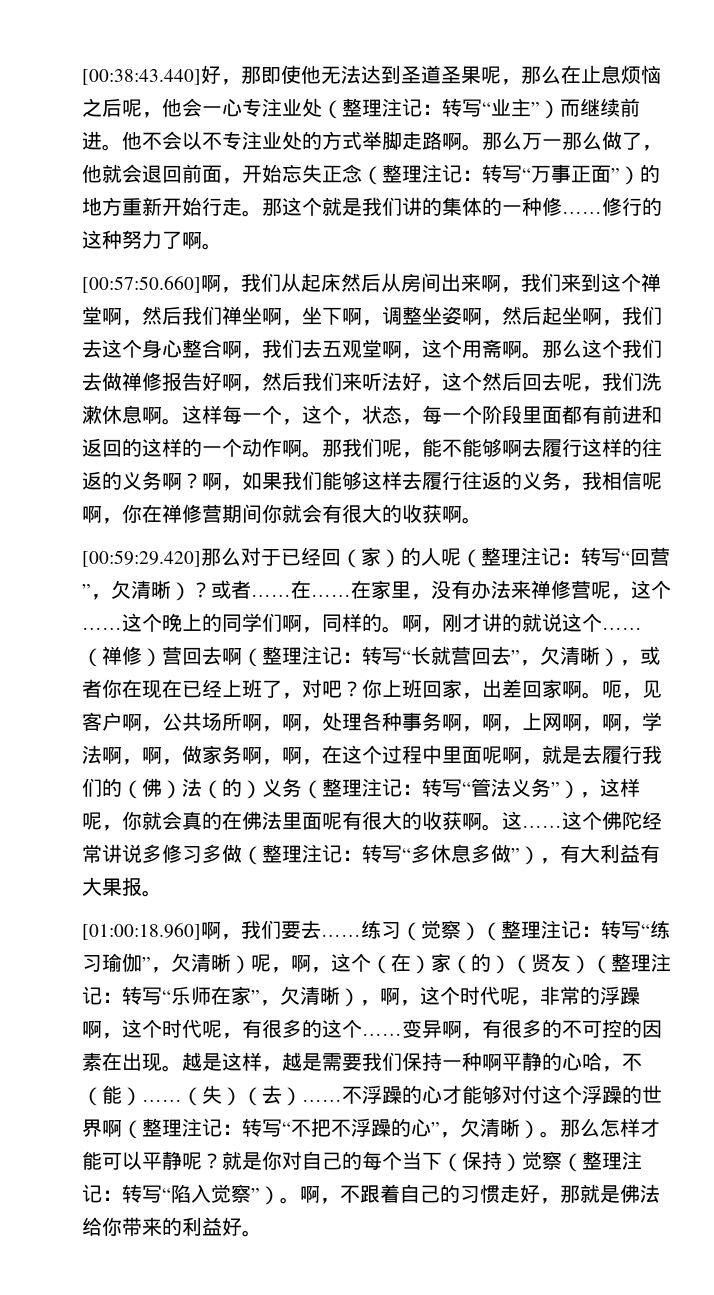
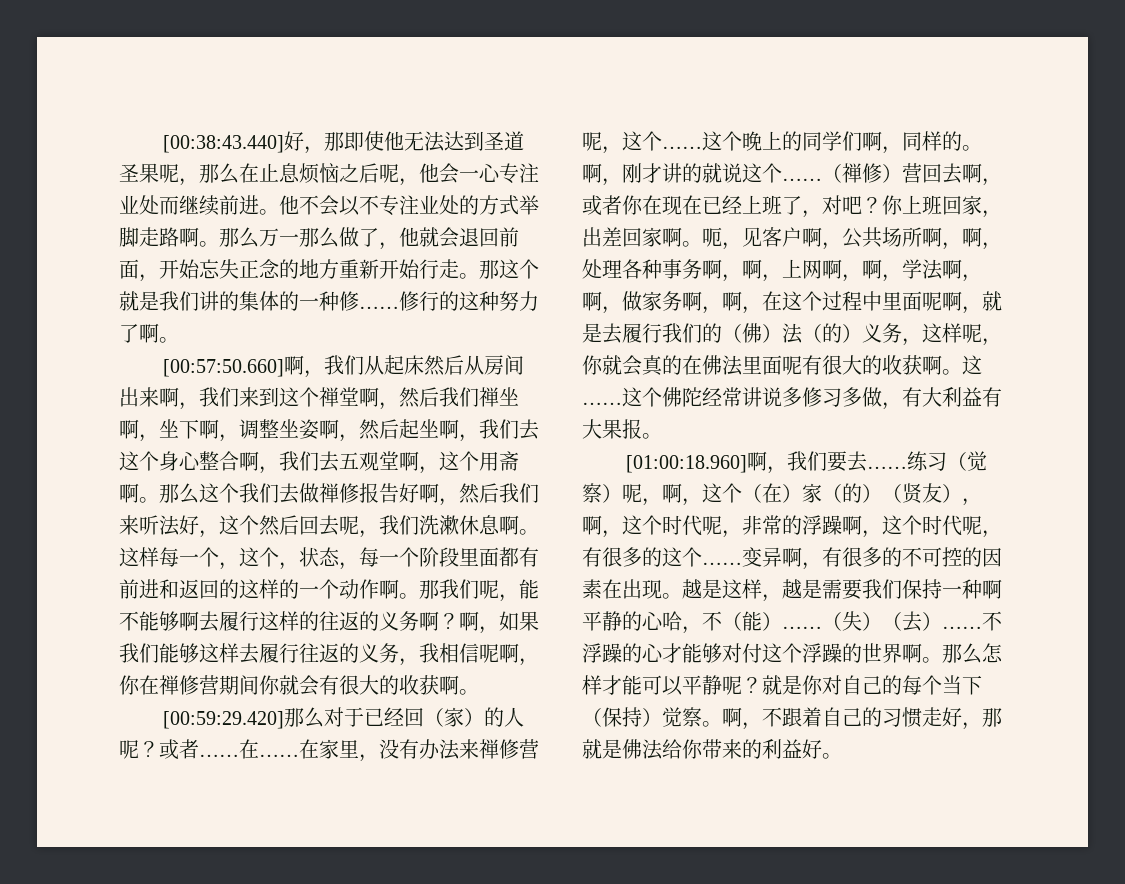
- [00:38:43.440]好，那即使他无法达到圣道圣果呢，那么在止息烦恼之后呢，他会一心专注业处（整理注记：转写“业主”）而继续前进。
+ [00:38:43.440]好，那即使他无法达到圣道圣果呢，那么在止息烦恼之后呢，他会一心专注业处而继续前进。
- 那么万一那么做了，他就会退回前面，开始忘失正念（整理注记：转写“万事正面”）的地方重新开始行走。
+ 那么万一那么做了，他就会退回前面，开始忘失正念的地方重新开始行走。
- [00:59:29.420]那么对于已经回（家）的人呢（整理注记：转写“回营”，欠清晰）？
+ [00:59:29.420]那么对于已经回（家）的人呢？
- （禅修）营回去啊（整理注记：转写“长就营回去”，欠清晰），或者你在现在已经上班了，对吧？
+ （禅修）营回去啊，或者你在现在已经上班了，对吧？
- 呃，见客户啊，公共场所啊，啊，处理各种事务啊，啊，上网啊，啊，学法啊，啊，做家务啊，啊，在这个过程中里面呢啊，就是去履行我们的（佛）法（的）义务（整理注记：转写“管法义务”），这样呢，你就会真的在佛法里面呢有很大的收获啊。
+ 呃，见客户啊，公共场所啊，啊，处理各种事务啊，啊，上网啊，啊，学法啊，啊，做家务啊，啊，在这个过程中里面呢啊，就是去履行我们的（佛）法（的）义务，这样呢，你就会真的在佛法里面呢有很大的收获啊。
- 这个佛陀经常讲说多修习多做（整理注记：转写“多休息多做”），有大利益有大果报。
+ 这个佛陀经常讲说多修习多做，有大利益有大果报。
- 练习（觉察）（整理注记：转写“练习瑜伽”，欠清晰）呢，啊，这个（在）家（的）（贤友）（整理注记：转写“乐师在家”，欠清晰），啊，这个时代呢，非常的浮躁啊，这个时代呢，有很多的这个……
+ 练习（觉察）呢，啊，这个（在）家（的）（贤友），啊，这个时代呢，非常的浮躁啊，这个时代呢，有很多的这个……
- 不浮躁的心才能够对付这个浮躁的世界啊（整理注记：转写“不把不浮躁的心”，欠清晰）。
+ 不浮躁的心才能够对付这个浮躁的世界啊。
- 就是你对自己的每个当下（保持）觉察（整理注记：转写“陷入觉察”）。
+ 就是你对自己的每个当下（保持）觉察。

